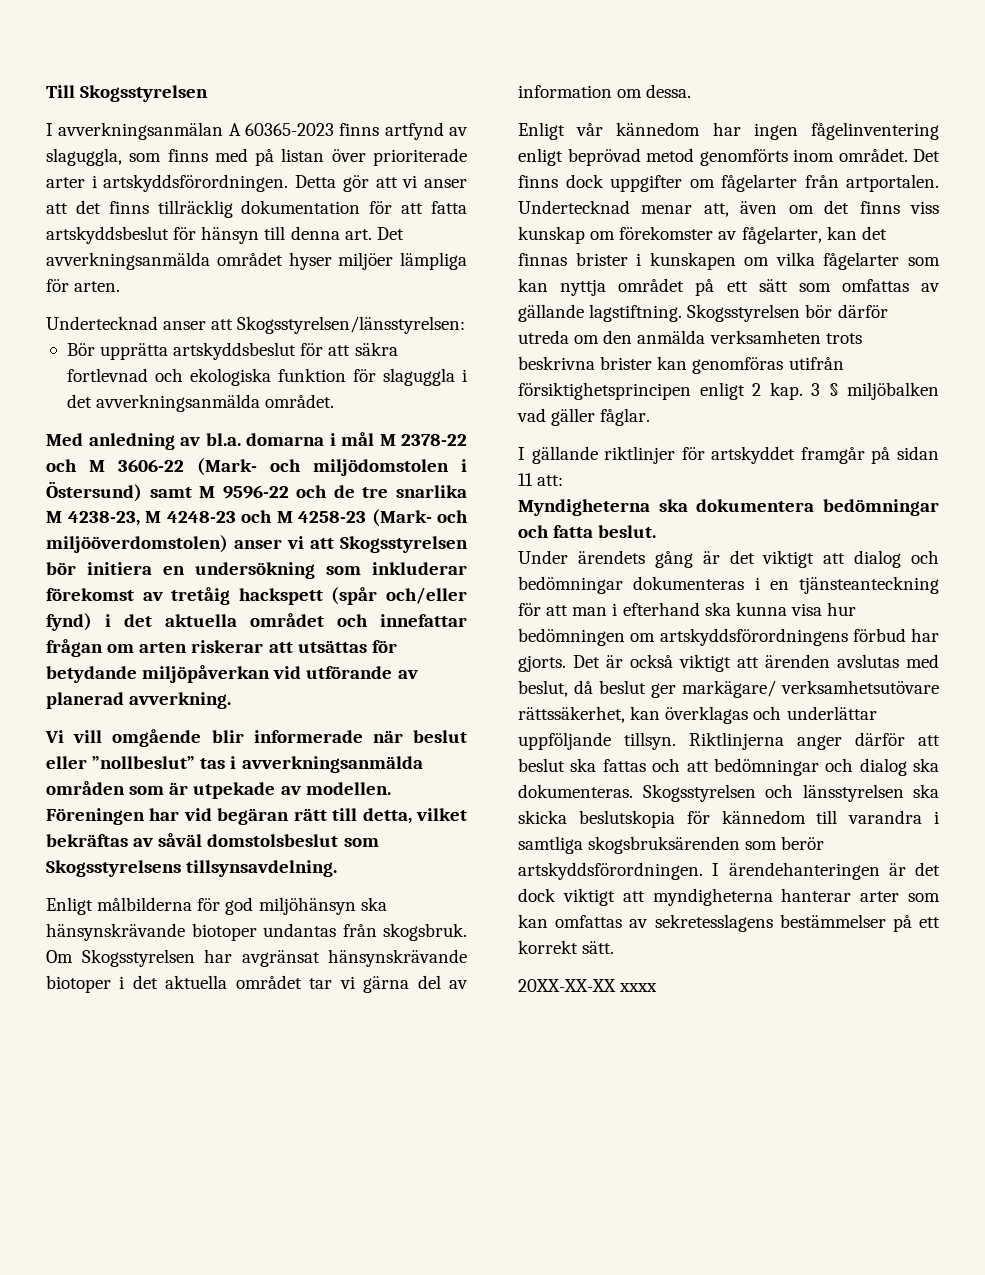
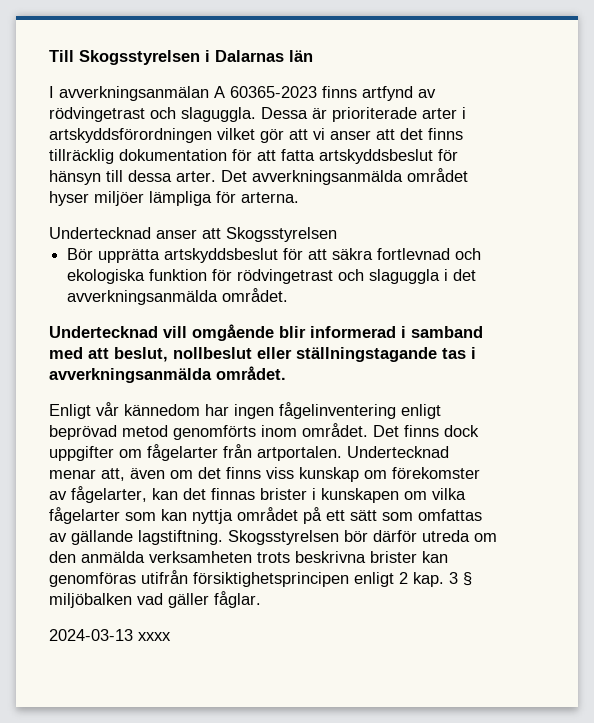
- Till Skogsstyrelsen
+ Till Skogsstyrelsen i Dalarnas län
- I avverkningsanmälan A 60365-2023 finns artfynd av slaguggla, som finns med på listan över prioriterade arter i artskyddsförordningen. Detta gör att vi anser att det finns tillräcklig dokumentation för att fatta artskyddsbeslut för hänsyn till denna art. Det avverkningsanmälda området hyser miljöer lämpliga för arten.
+ I avverkningsanmälan A 60365-2023 finns artfynd av rödvingetrast och slaguggla. Dessa är prioriterade arter i artskyddsförordningen vilket gör att vi anser att det finns tillräcklig dokumentation för att fatta artskyddsbeslut för hänsyn till dessa arter. Det avverkningsanmälda området hyser miljöer lämpliga för arterna.
- Undertecknad anser att Skogsstyrelsen/länsstyrelsen:
+ Undertecknad anser att Skogsstyrelsen
- Bör upprätta artskyddsbeslut för att säkra fortlevnad och ekologiska funktion för slaguggla i det avverkningsanmälda området.
+ Bör upprätta artskyddsbeslut för att säkra fortlevnad och ekologiska funktion för rödvingetrast och slaguggla i det avverkningsanmälda området.
- Med anledning av bl.a. domarna i mål M 2378-22 och M 3606-22 (Mark- och miljödomstolen i Östersund) samt M 9596-22 och de tre snarlika M 4238-23, M 4248-23 och M 4258-23 (Mark- och miljööverdomstolen) anser vi att Skogsstyrelsen bör initiera en undersökning som inkluderar förekomst av tretåig hackspett (spår och/eller fynd) i det aktuella området och innefattar frågan om arten riskerar att utsättas för betydande miljöpåverkan vid utförande av planerad avverkning.
- Vi vill omgående blir informerade när beslut eller ”nollbeslut” tas i avverkningsanmälda områden som är utpekade av modellen. Föreningen har vid begäran rätt till detta, vilket bekräftas av såväl domstolsbeslut som Skogsstyrelsens tillsynsavdelning.
- Enligt målbilderna för god miljöhänsyn ska hänsynskrävande biotoper undantas från skogsbruk. Om Skogsstyrelsen har avgränsat hänsynskrävande biotoper i det aktuella området tar vi gärna del av information om dessa.
+ Undertecknad vill omgående blir informerad i samband med att beslut, nollbeslut eller ställningstagande tas i avverkningsanmälda området.
- I gällande riktlinjer för artskyddet framgår på sidan 11 att:
- Myndigheterna ska dokumentera bedömningar och fatta beslut.
- Under ärendets gång är det viktigt att dialog och bedömningar dokumenteras i en tjänsteanteckning för att man i efterhand ska kunna visa hur bedömningen om artskyddsförordningens förbud har gjorts. Det är också viktigt att ärenden avslutas med beslut, då beslut ger markägare/ verksamhetsutövare rättssäkerhet, kan överklagas och underlättar uppföljande tillsyn. Riktlinjerna anger därför att beslut ska fattas och att bedömningar och dialog ska dokumenteras. Skogsstyrelsen och länsstyrelsen ska skicka beslutskopia för kännedom till varandra i samtliga skogsbruksärenden som berör artskyddsförordningen. I ärendehanteringen är det dock viktigt att myndigheterna hanterar arter som kan omfattas av sekretesslagens bestämmelser på ett korrekt sätt.
- 20XX-XX-XX xxxx
+ 2024-03-13 xxxx

